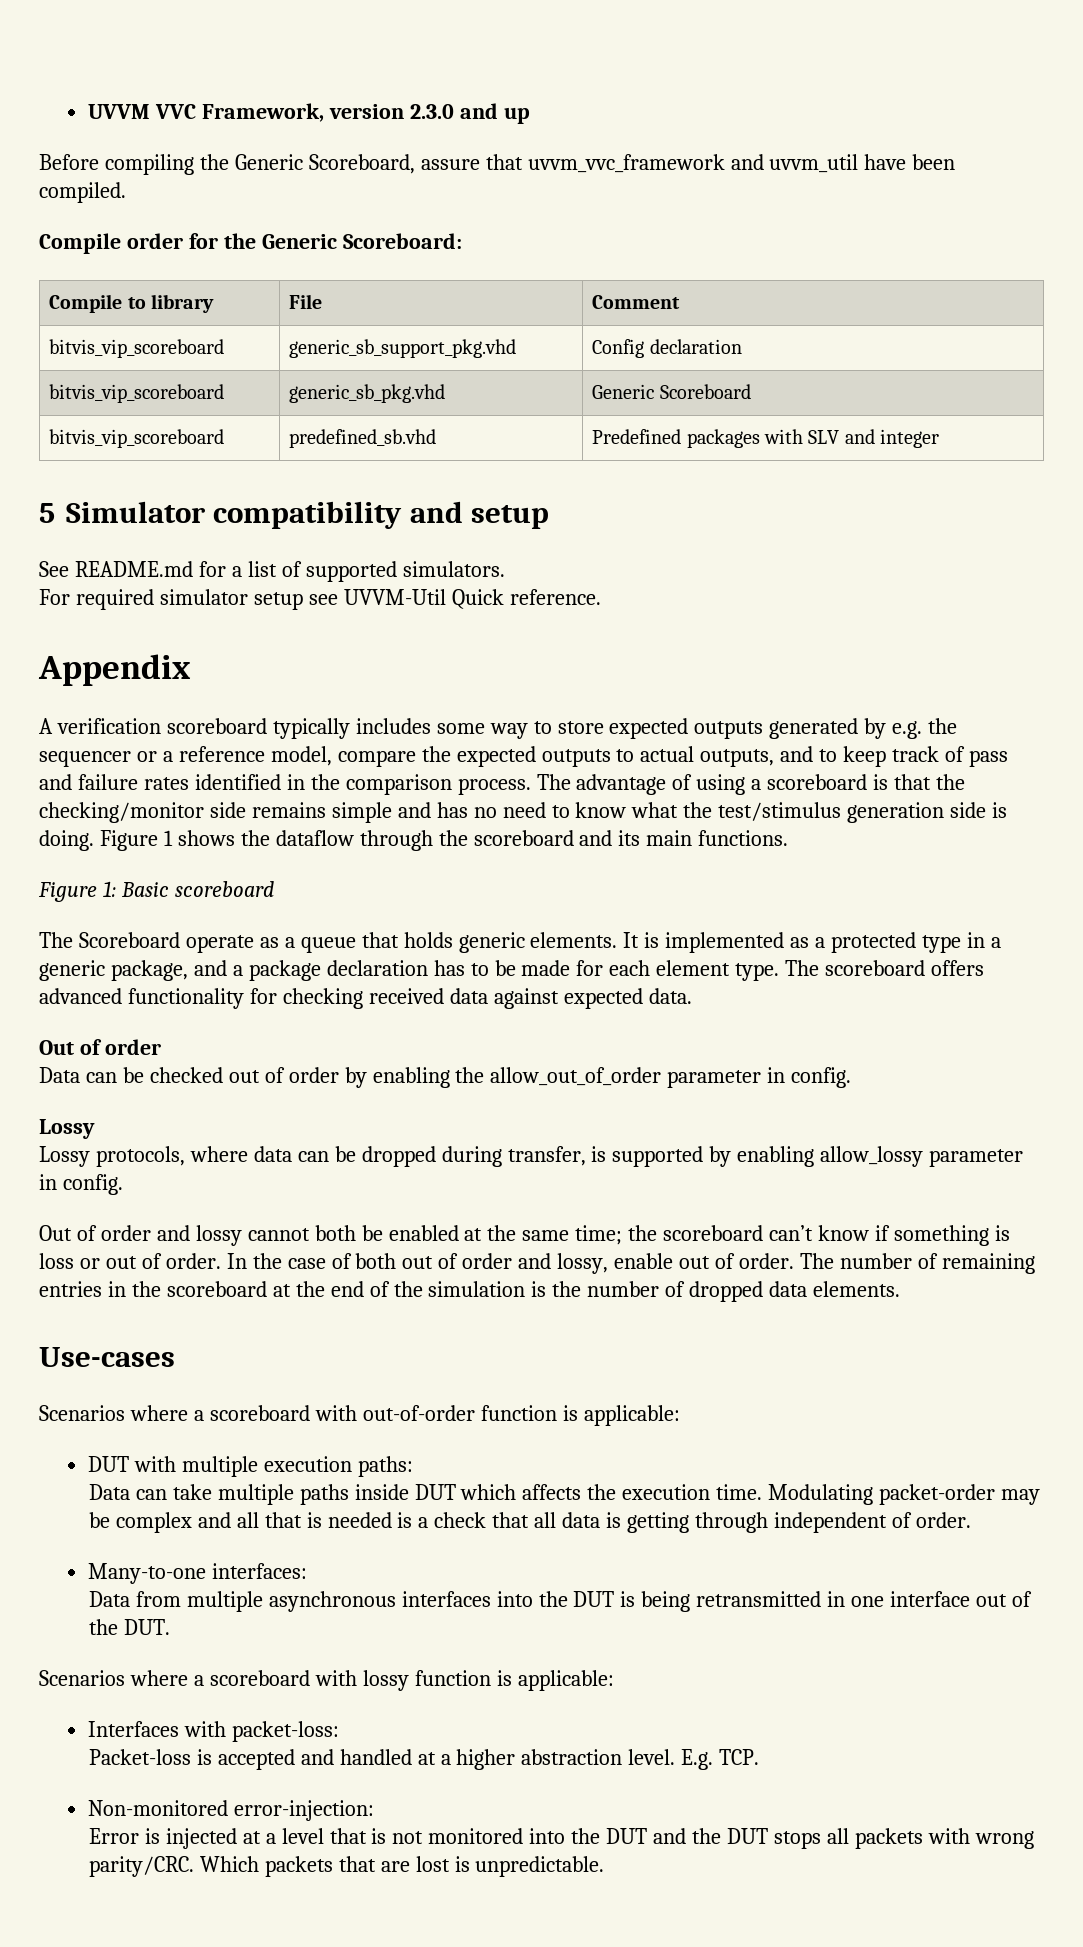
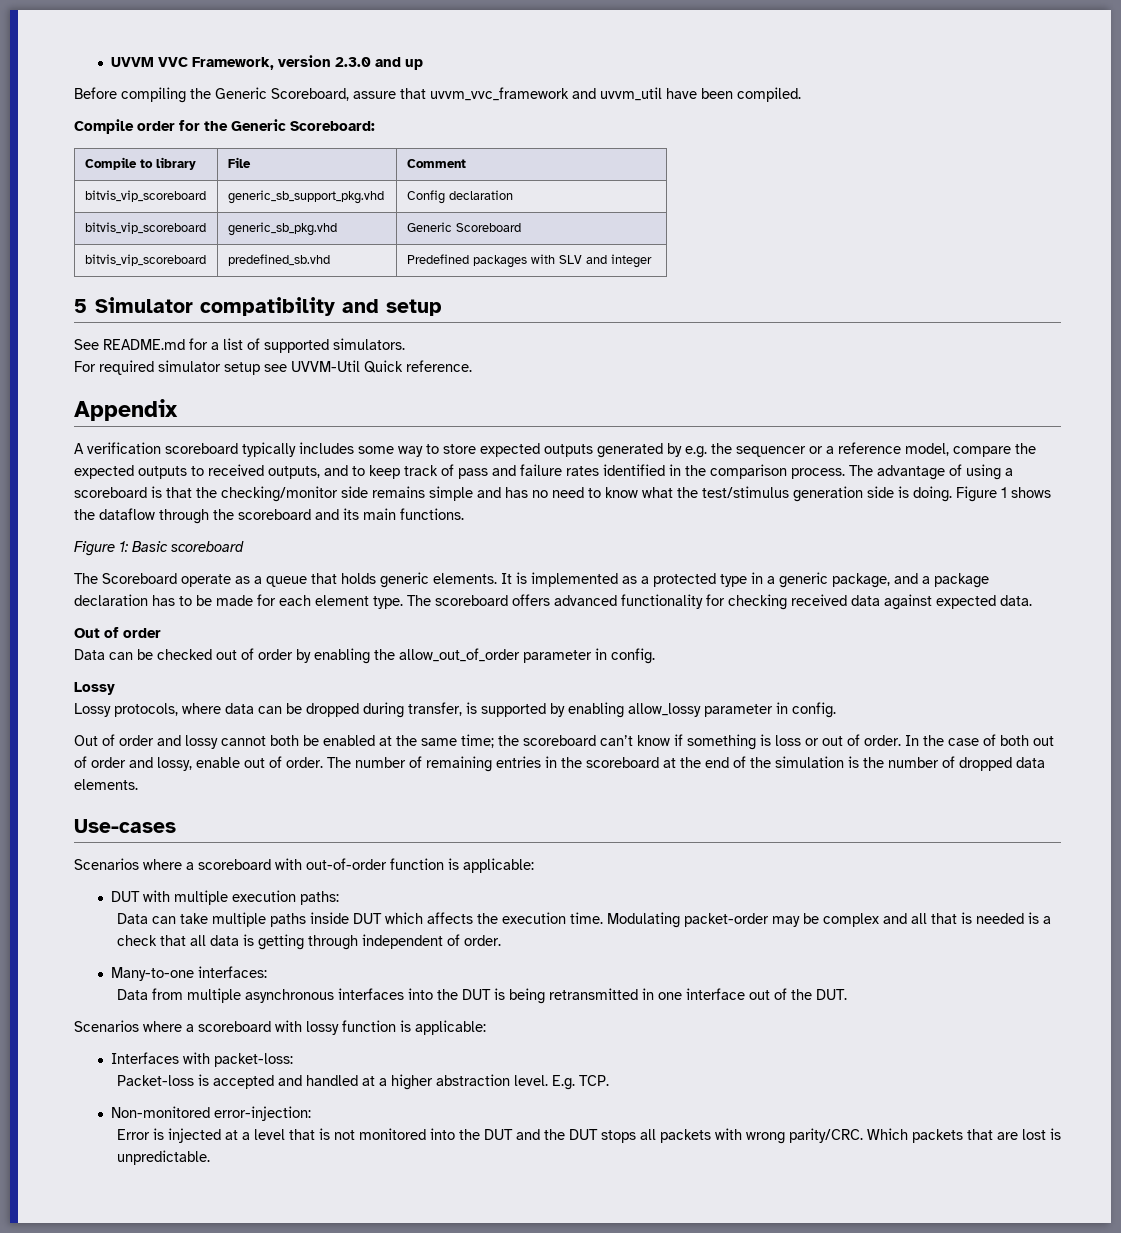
- A verification scoreboard typically includes some way to store expected outputs generated by e.g. the sequencer or a reference model, compare the expected outputs to actual outputs, and to keep track of pass and failure rates identified in the comparison process.
+ A verification scoreboard typically includes some way to store expected outputs generated by e.g. the sequencer or a reference model, compare the expected outputs to received outputs, and to keep track of pass and failure rates identified in the comparison process.

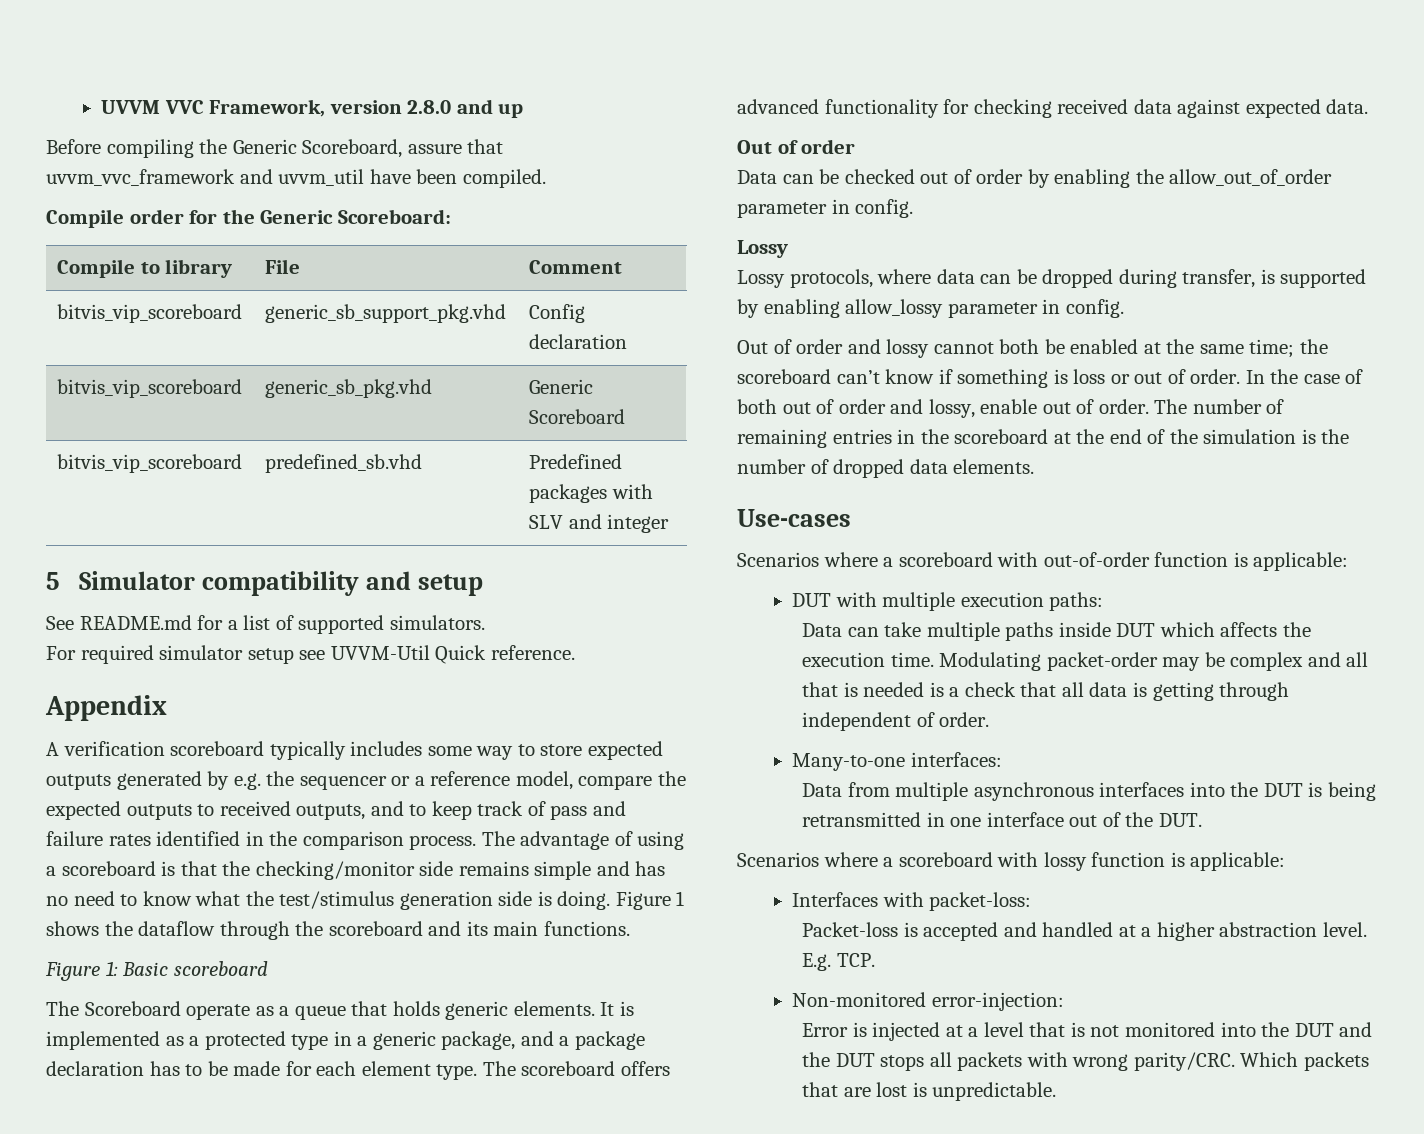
- UVVM VVC Framework, version 2.3.0 and up
+ UVVM VVC Framework, version 2.8.0 and up

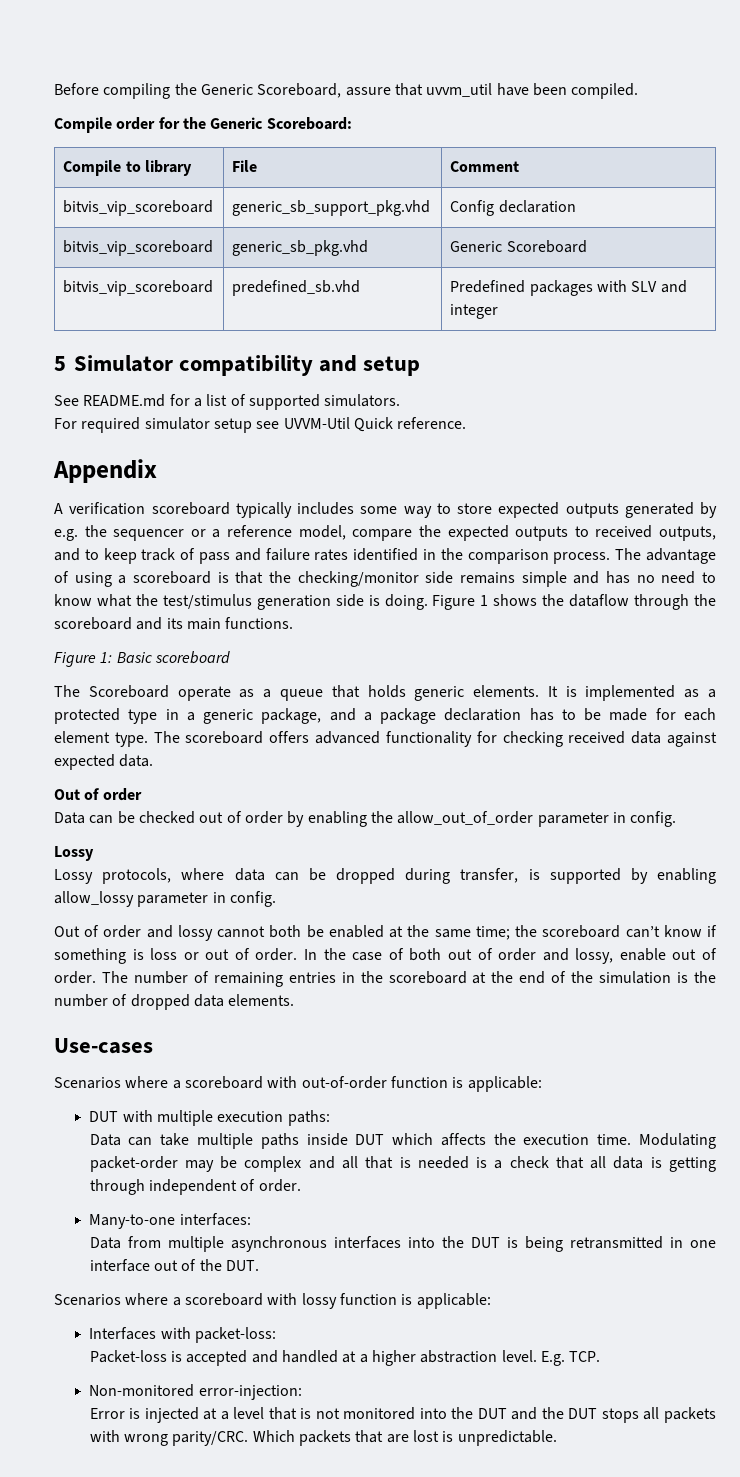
- UVVM VVC Framework, version 2.8.0 and up
- Before compiling the Generic Scoreboard, assure that uvvm_vvc_framework and uvvm_util have been compiled.
+ Before compiling the Generic Scoreboard, assure that uvvm_util have been compiled.

